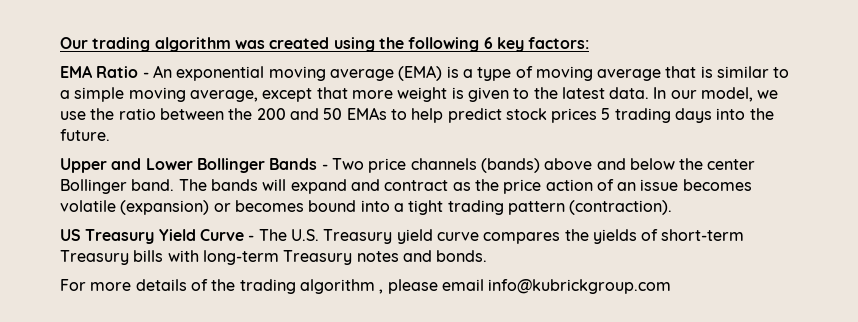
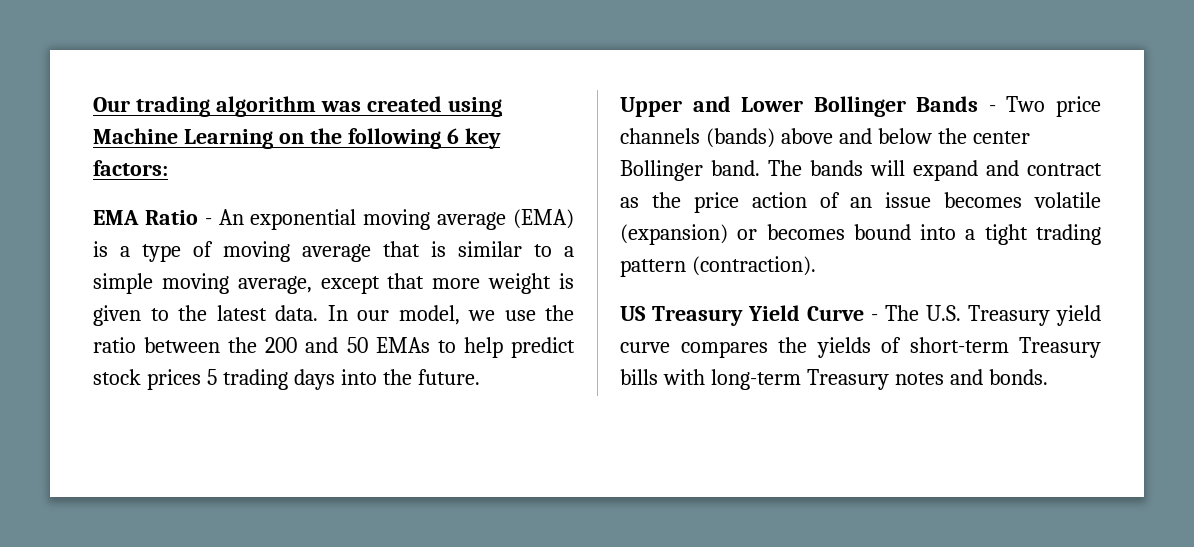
- Our trading algorithm was created using the following 6 key factors:
+ Our trading algorithm was created using Machine Learning on the following 6 key factors:
- For more details of the trading algorithm , please email info@kubrickgroup.com

